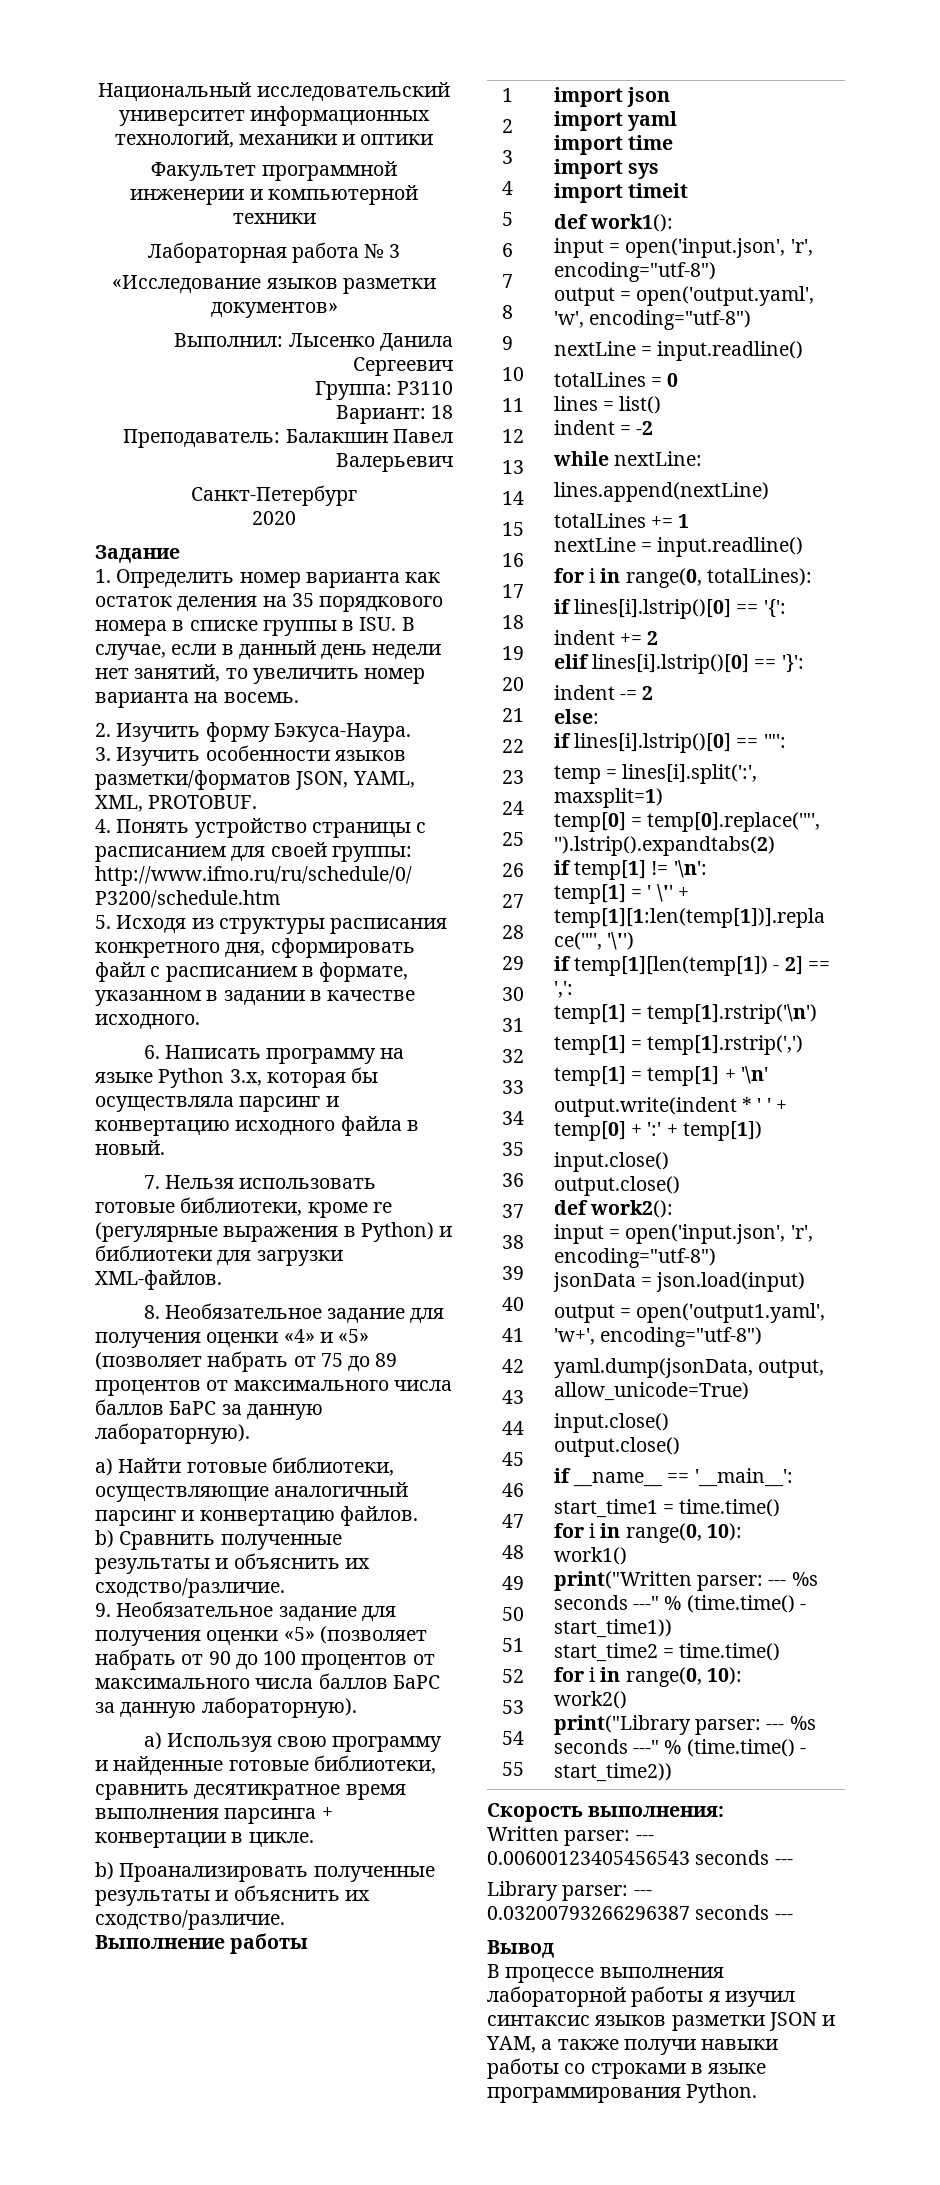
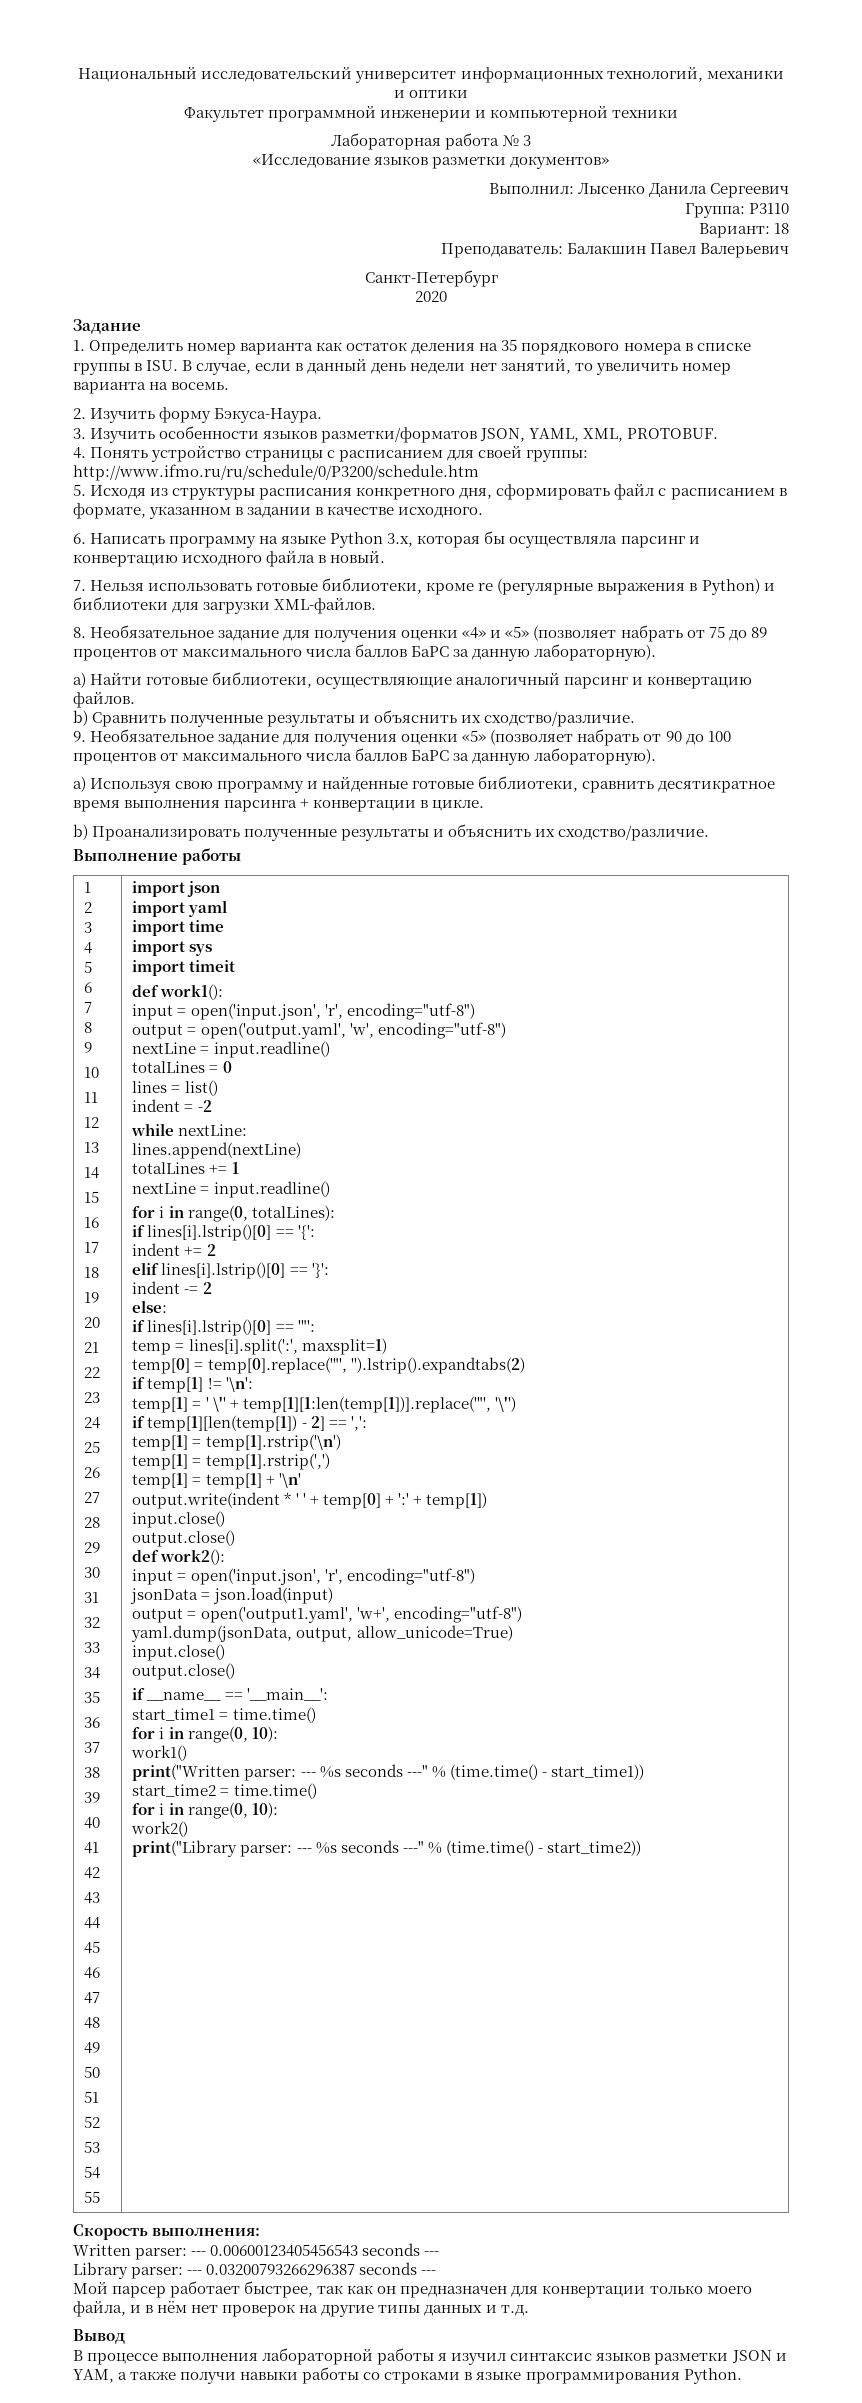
+ Мой парсер работает быстрее, так как он предназначен для конвертации только моего файла, и в нём нет проверок на другие типы данных и т.д.

